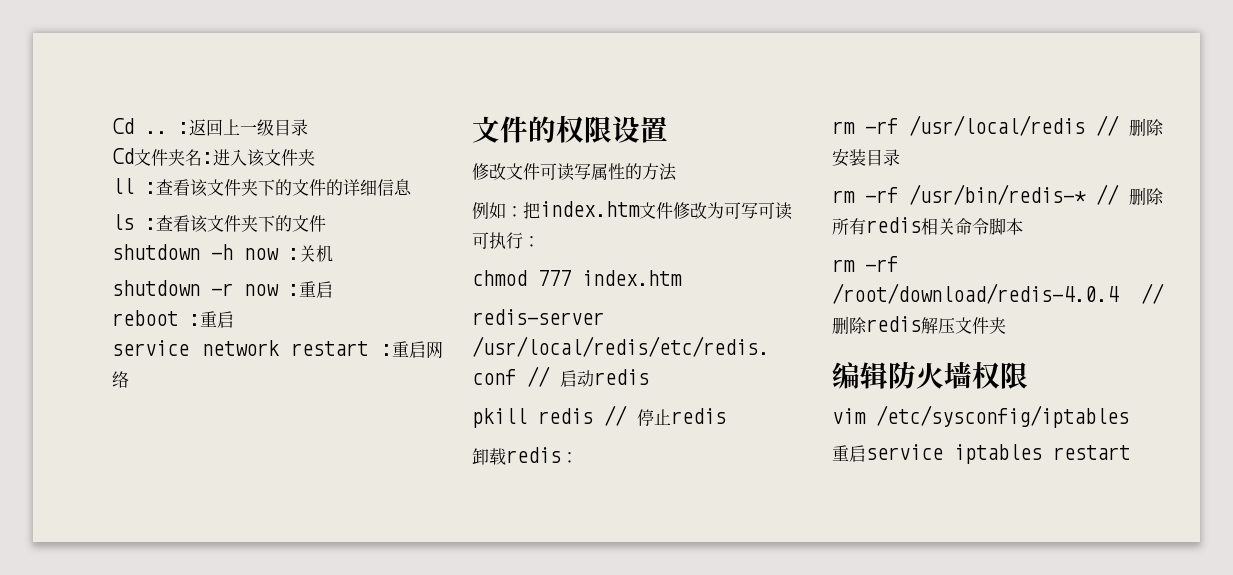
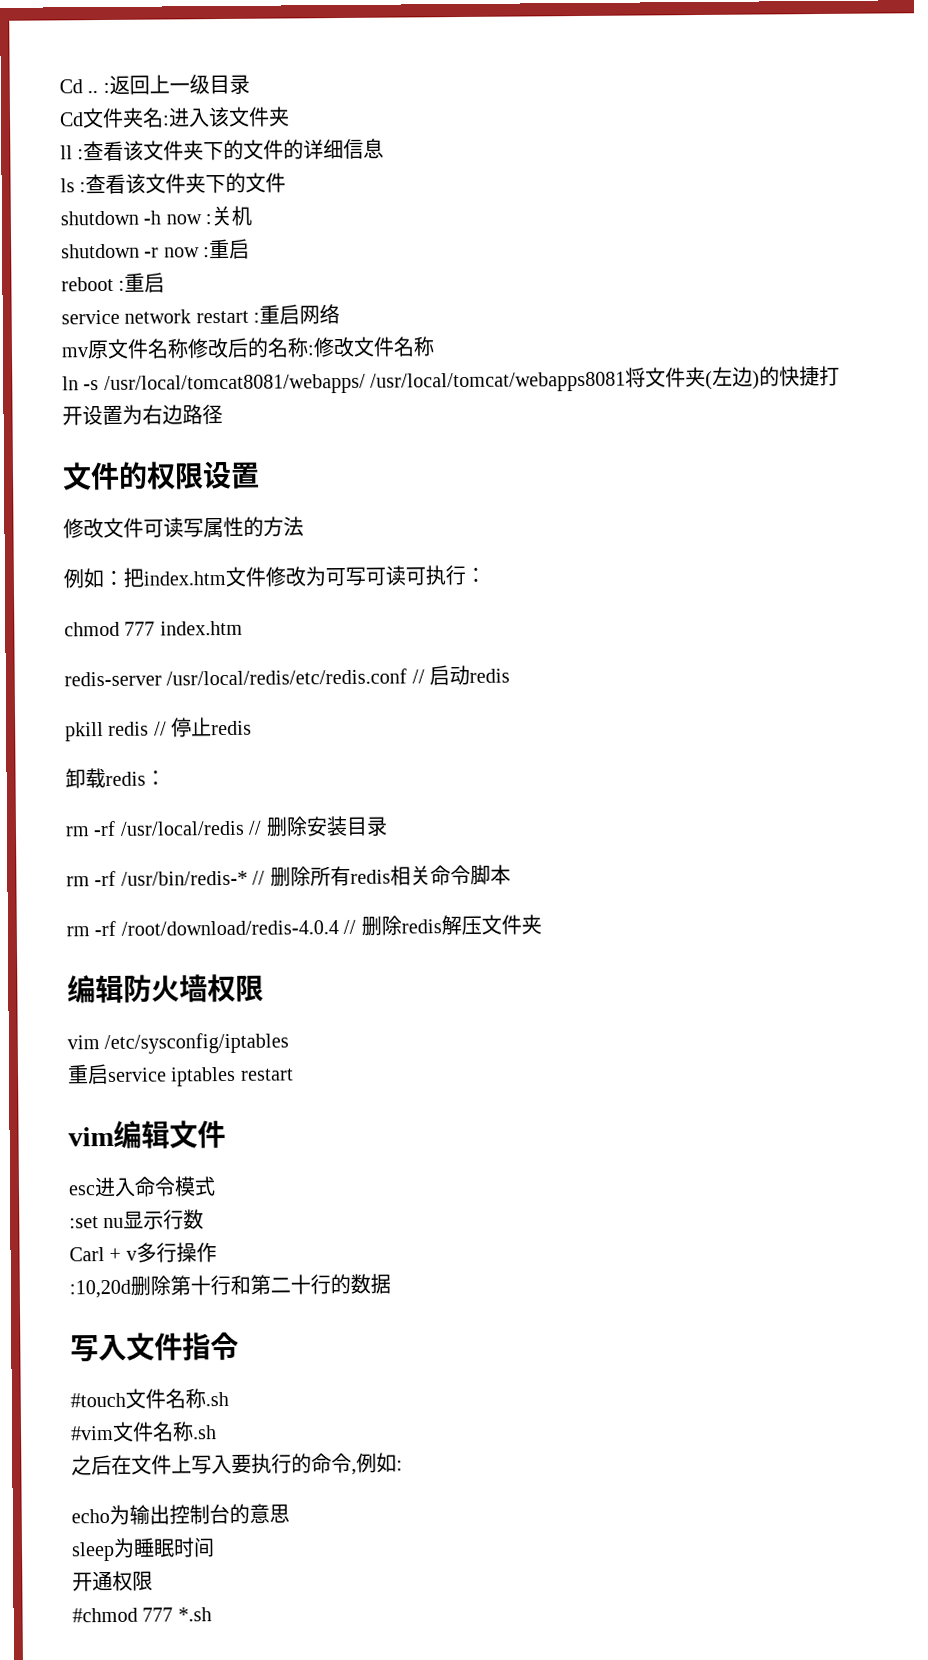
+ mv原文件名称修改后的名称:修改文件名称
+ ln -s /usr/local/tomcat8081/webapps/ /usr/local/tomcat/webapps8081将文件夹(左边)的快捷打开设置为右边路径
+ vim编辑文件
+ esc进入命令模式
+ :set nu显示行数
+ Carl + v多行操作
+ :10,20d删除第十行和第二十行的数据
+ 写入文件指令
+ #touch文件名称.sh
+ #vim文件名称.sh
+ 之后在文件上写入要执行的命令,例如:
+ echo为输出控制台的意思
+ sleep为睡眠时间
+ 开通权限
+ #chmod 777 *.sh

